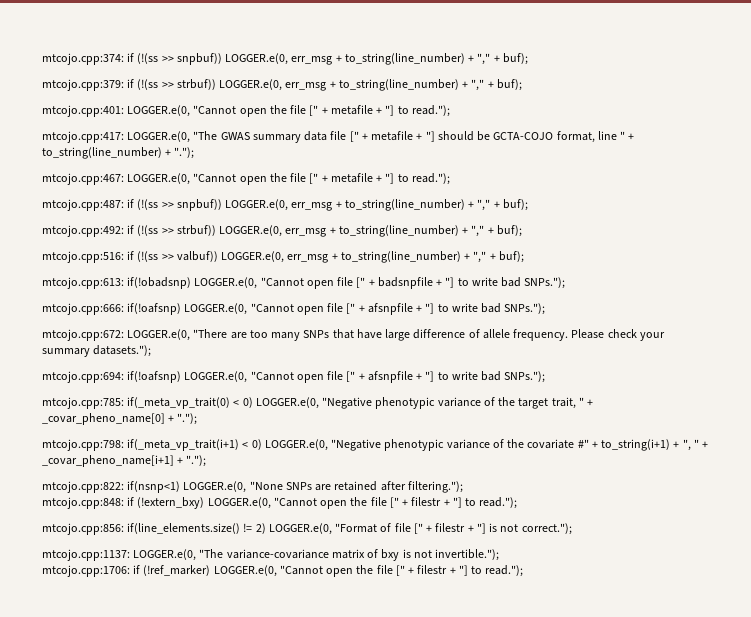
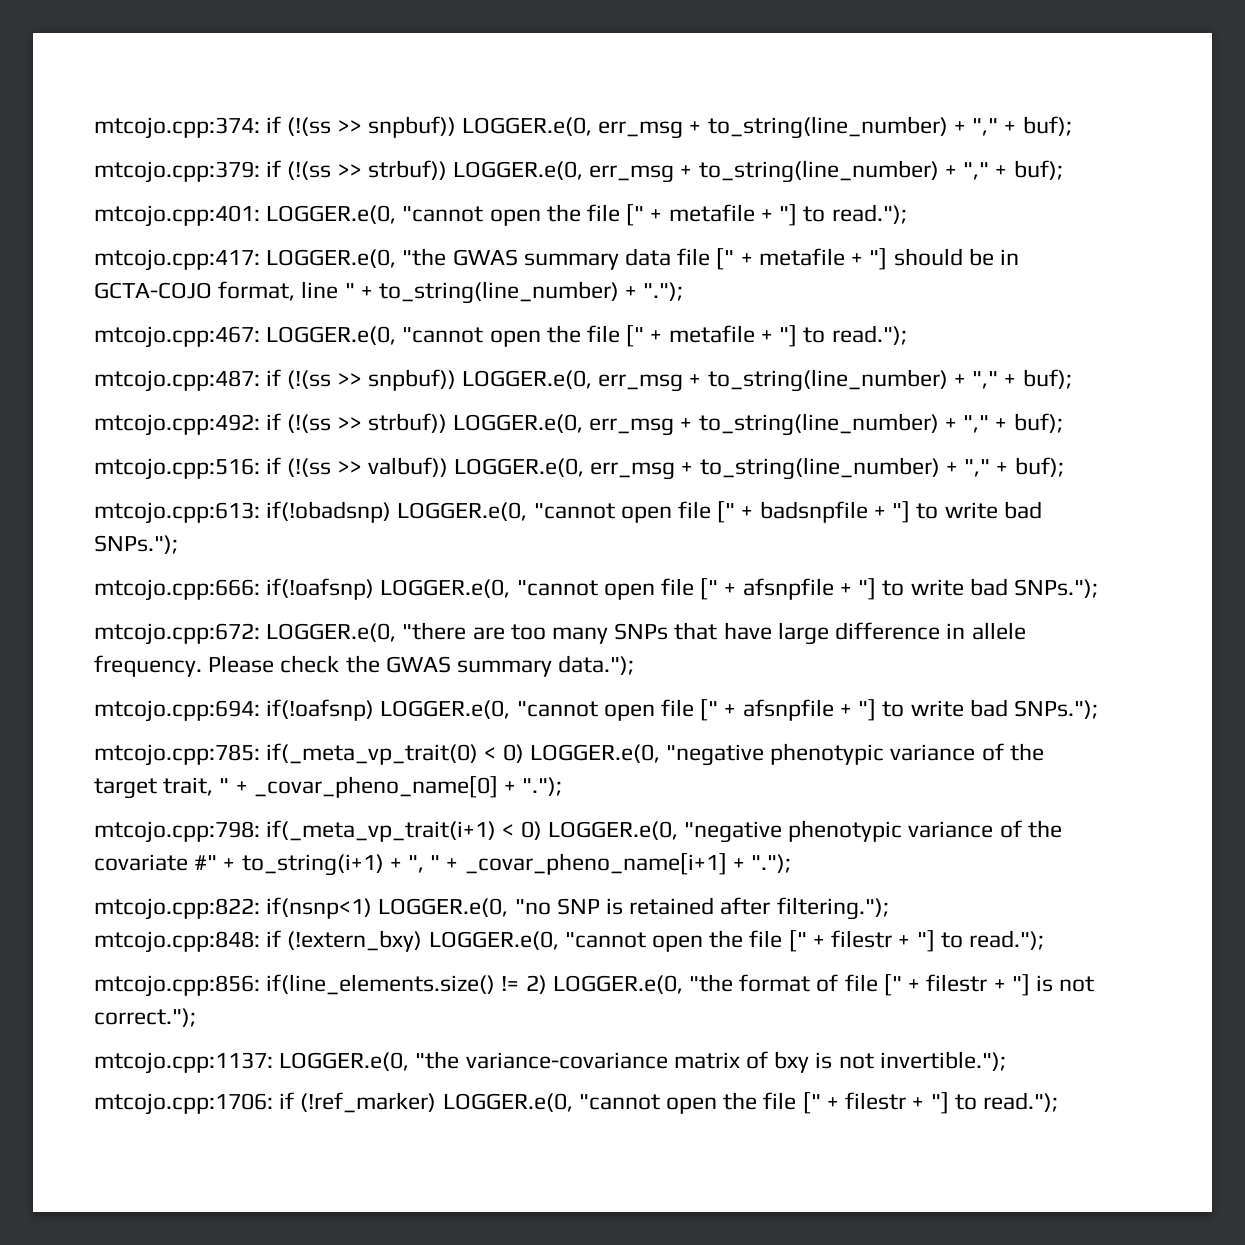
- mtcojo.cpp:401: LOGGER.e(0, "Cannot open the file [" + metafile + "] to read.");
+ mtcojo.cpp:401: LOGGER.e(0, "cannot open the file [" + metafile + "] to read.");
- mtcojo.cpp:417: LOGGER.e(0, "The GWAS summary data file [" + metafile + "] should be GCTA-COJO format, line " + to_string(line_number) + ".");
+ mtcojo.cpp:417: LOGGER.e(0, "the GWAS summary data file [" + metafile + "] should be in GCTA-COJO format, line " + to_string(line_number) + ".");
- mtcojo.cpp:467: LOGGER.e(0, "Cannot open the file [" + metafile + "] to read.");
+ mtcojo.cpp:467: LOGGER.e(0, "cannot open the file [" + metafile + "] to read.");
- mtcojo.cpp:613: if(!obadsnp) LOGGER.e(0, "Cannot open file [" + badsnpfile + "] to write bad SNPs.");
+ mtcojo.cpp:613: if(!obadsnp) LOGGER.e(0, "cannot open file [" + badsnpfile + "] to write bad SNPs.");
- mtcojo.cpp:666: if(!oafsnp) LOGGER.e(0, "Cannot open file [" + afsnpfile + "] to write bad SNPs.");
+ mtcojo.cpp:666: if(!oafsnp) LOGGER.e(0, "cannot open file [" + afsnpfile + "] to write bad SNPs.");
- mtcojo.cpp:672: LOGGER.e(0, "There are too many SNPs that have large difference of allele frequency.
+ mtcojo.cpp:672: LOGGER.e(0, "there are too many SNPs that have large difference in allele frequency.
- Please check your summary datasets.");
+ Please check the GWAS summary data.");
- mtcojo.cpp:694: if(!oafsnp) LOGGER.e(0, "Cannot open file [" + afsnpfile + "] to write bad SNPs.");
+ mtcojo.cpp:694: if(!oafsnp) LOGGER.e(0, "cannot open file [" + afsnpfile + "] to write bad SNPs.");
- mtcojo.cpp:785: if(_meta_vp_trait(0) < 0) LOGGER.e(0, "Negative phenotypic variance of the target trait, " + _covar_pheno_name[0] + ".");
+ mtcojo.cpp:785: if(_meta_vp_trait(0) < 0) LOGGER.e(0, "negative phenotypic variance of the target trait, " + _covar_pheno_name[0] + ".");
- mtcojo.cpp:798: if(_meta_vp_trait(i+1) < 0) LOGGER.e(0, "Negative phenotypic variance of the covariate #" + to_string(i+1) + ", " + _covar_pheno_name[i+1] + ".");
+ mtcojo.cpp:798: if(_meta_vp_trait(i+1) < 0) LOGGER.e(0, "negative phenotypic variance of the covariate #" + to_string(i+1) + ", " + _covar_pheno_name[i+1] + ".");
- mtcojo.cpp:822: if(nsnp<1) LOGGER.e(0, "None SNPs are retained after filtering.");
+ mtcojo.cpp:822: if(nsnp<1) LOGGER.e(0, "no SNP is retained after filtering.");
- mtcojo.cpp:848: if (!extern_bxy) LOGGER.e(0, "Cannot open the file [" + filestr + "] to read.");
+ mtcojo.cpp:848: if (!extern_bxy) LOGGER.e(0, "cannot open the file [" + filestr + "] to read.");
- mtcojo.cpp:856: if(line_elements.size() != 2) LOGGER.e(0, "Format of file [" + filestr + "] is not correct.");
+ mtcojo.cpp:856: if(line_elements.size() != 2) LOGGER.e(0, "the format of file [" + filestr + "] is not correct.");
- mtcojo.cpp:1137: LOGGER.e(0, "The variance-covariance matrix of bxy is not invertible.");
+ mtcojo.cpp:1137: LOGGER.e(0, "the variance-covariance matrix of bxy is not invertible.");
- mtcojo.cpp:1706: if (!ref_marker) LOGGER.e(0, "Cannot open the file [" + filestr + "] to read.");
+ mtcojo.cpp:1706: if (!ref_marker) LOGGER.e(0, "cannot open the file [" + filestr + "] to read.");

